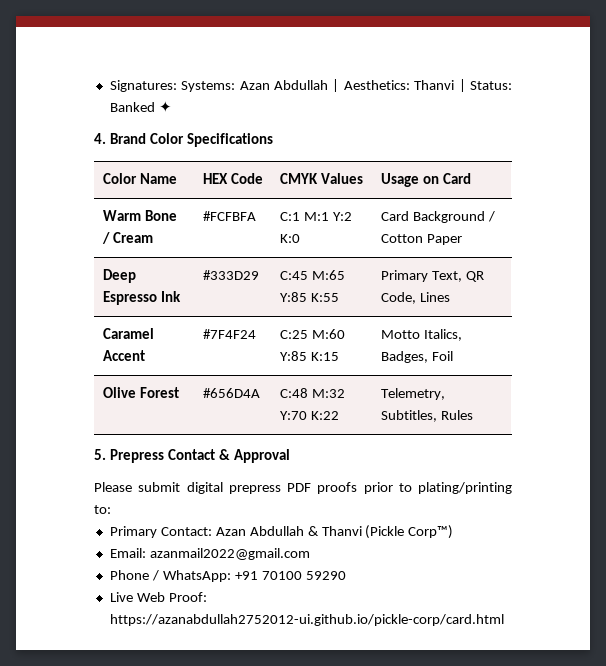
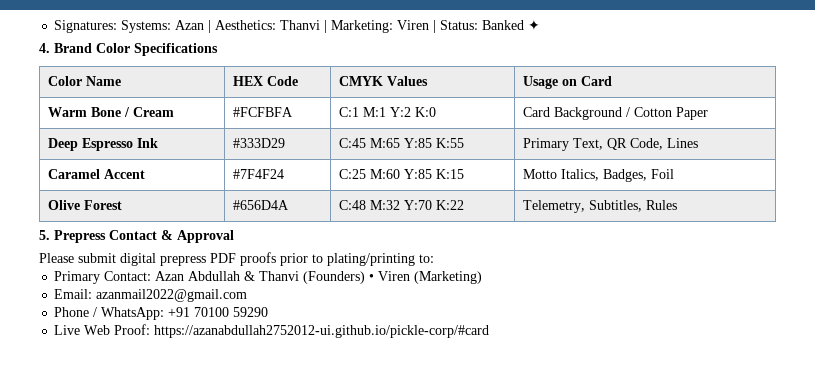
- Signatures: Systems: Azan Abdullah | Aesthetics: Thanvi | Status: Banked ✦
+ Signatures: Systems: Azan | Aesthetics: Thanvi | Marketing: Viren | Status: Banked ✦
- Primary Contact: Azan Abdullah & Thanvi (Pickle Corp™)
+ Primary Contact: Azan Abdullah & Thanvi (Founders) • Viren (Marketing)
- Live Web Proof: https://azanabdullah2752012-ui.github.io/pickle-corp/card.html
+ Live Web Proof: https://azanabdullah2752012-ui.github.io/pickle-corp/#card

